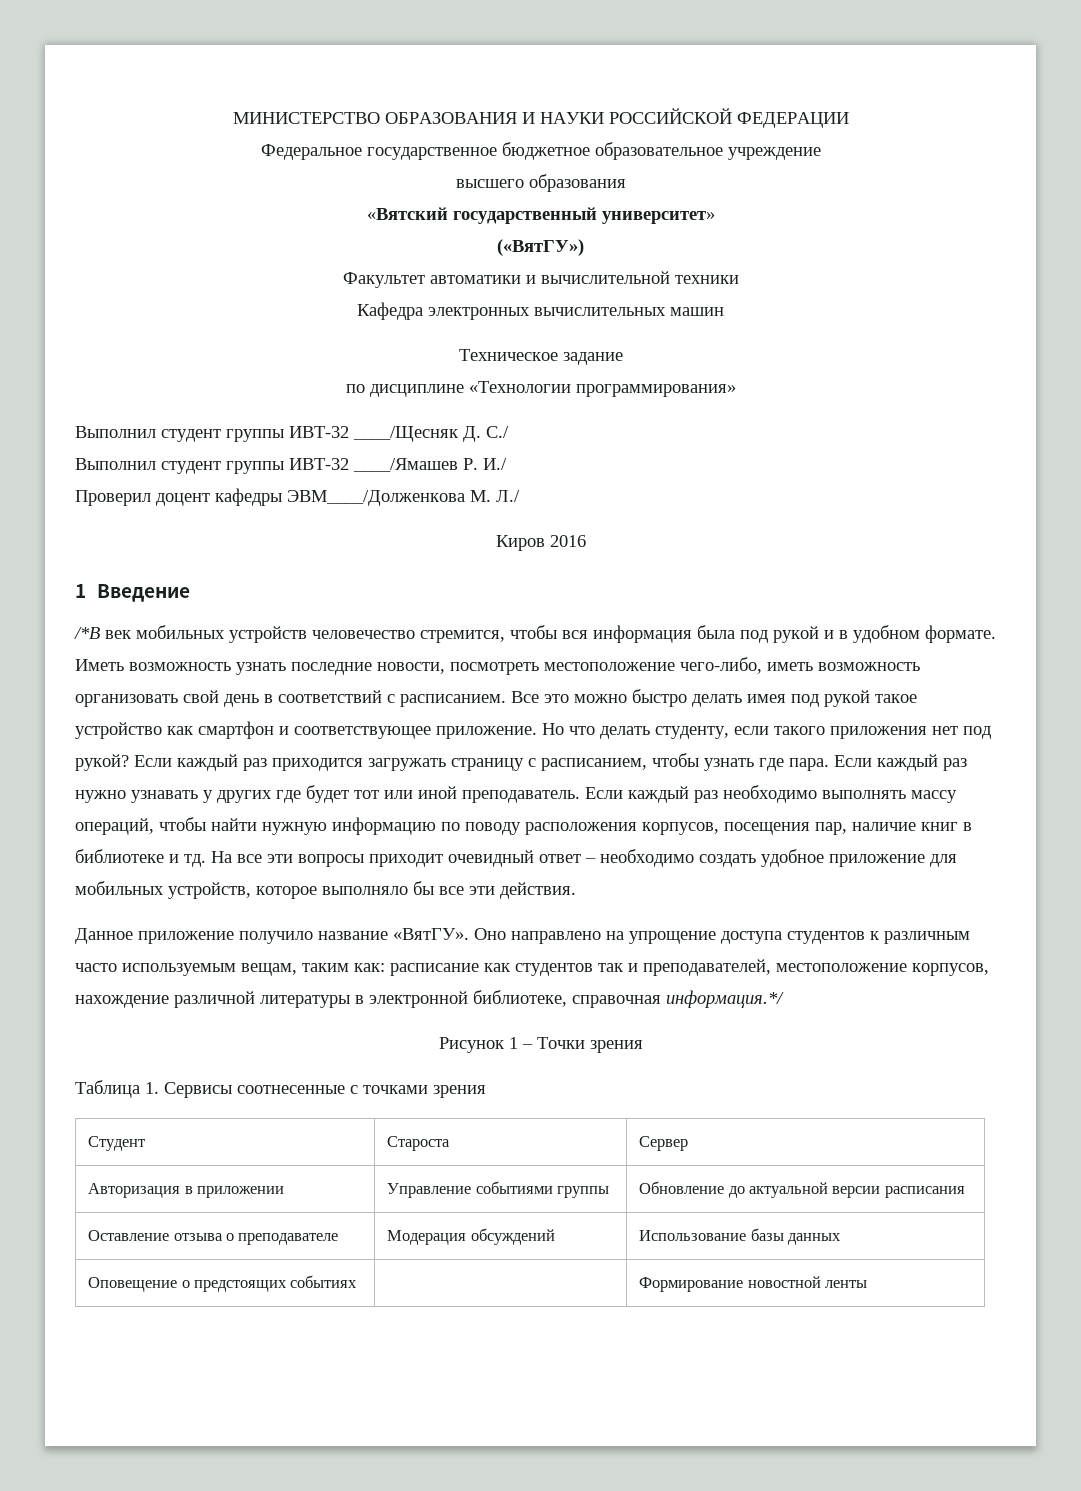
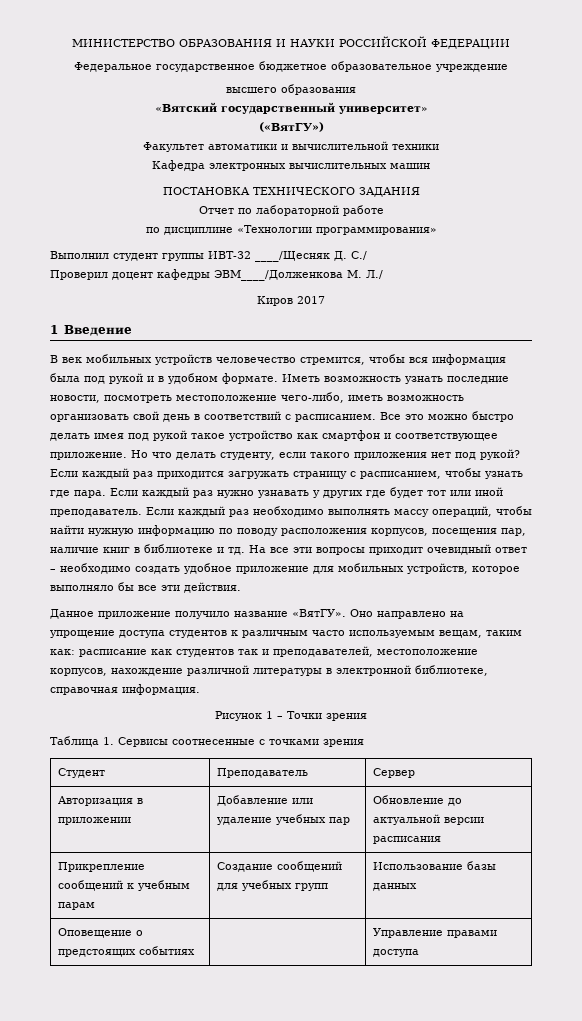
- Техническое задание
+ ПОСТАНОВКА ТЕХНИЧЕСКОГО ЗАДАНИЯ
+ Отчет по лабораторной работе
- Выполнил студент группы ИВТ-32 ____/Ямашев Р. И./
- Киров 2016
+ Киров 2017
- /*В век мобильных устройств человечество стремится, чтобы вся информация была под рукой и в удобном формате.
+ В век мобильных устройств человечество стремится, чтобы вся информация была под рукой и в удобном формате.
- Оно направлено на упрощение доступа студентов к различным часто используемым вещам, таким как: расписание как студентов так и преподавателей, местоположение корпусов, нахождение различной литературы в электронной библиотеке, справочная информация.*/
+ Оно направлено на упрощение доступа студентов к различным часто используемым вещам, таким как: расписание как студентов так и преподавателей, местоположение корпусов, нахождение различной литературы в электронной библиотеке, справочная информация.
- Студент | Староста | Сервер
+ Студент | Преподаватель | Сервер
- Авторизация в приложении | Управление событиями группы | Обновление до актуальной версии расписания
+ Авторизация в приложении | Добавление или удаление учебных пар | Обновление до актуальной версии расписания
- Оставление отзыва о преподавателе | Модерация обсуждений | Использование базы данных
+ Прикрепление сообщений к учебным парам | Создание сообщений для учебных групп | Использование базы данных
- Оповещение о предстоящих событиях | | Формирование новостной ленты
+ Оповещение о предстоящих событиях | | Управление правами доступа

